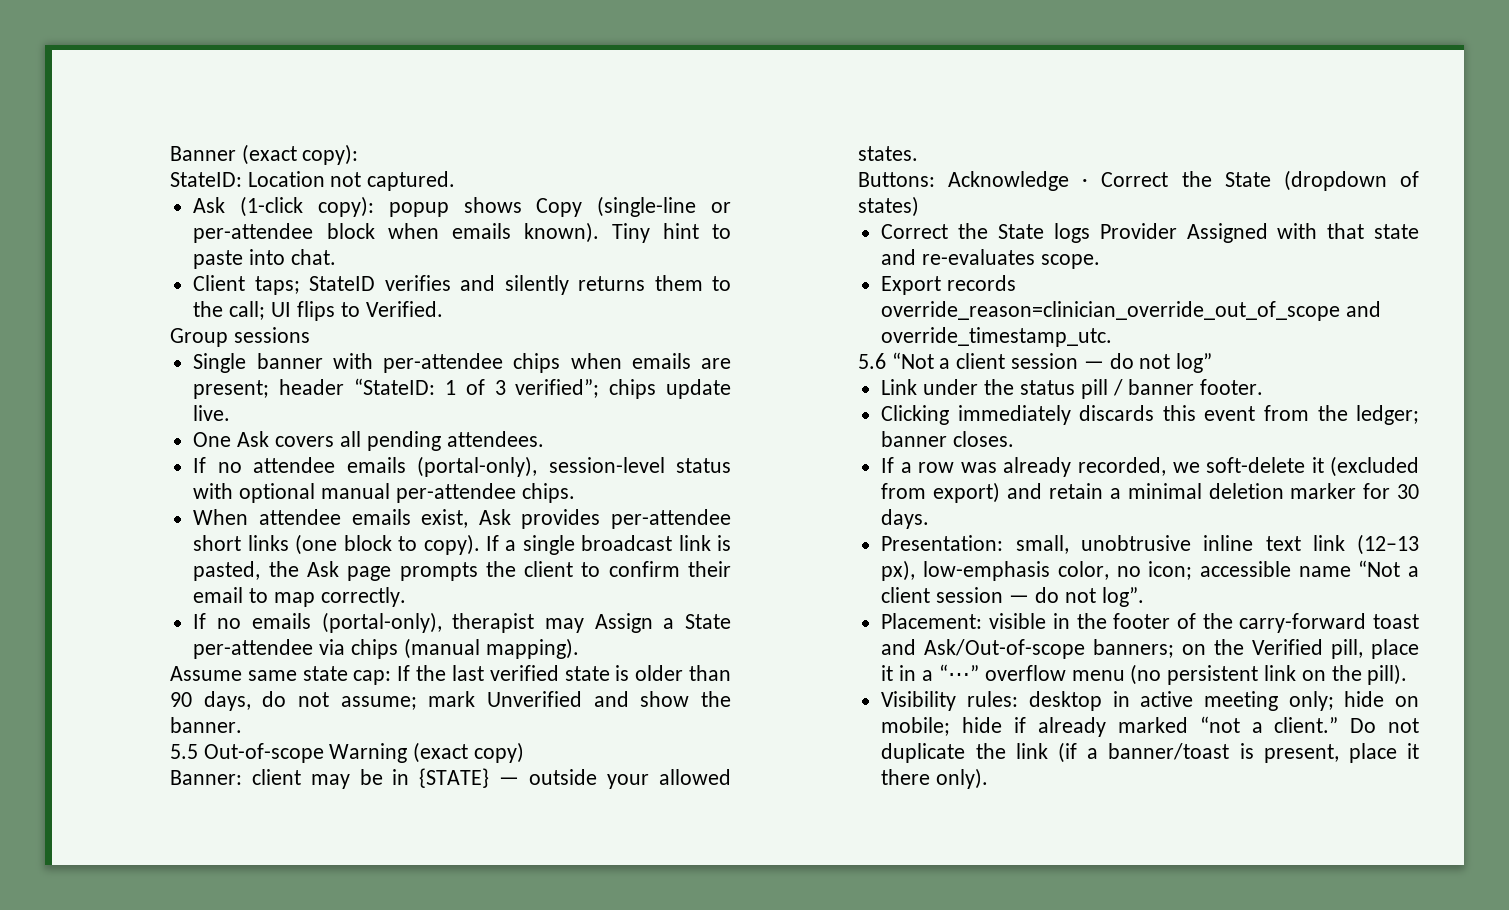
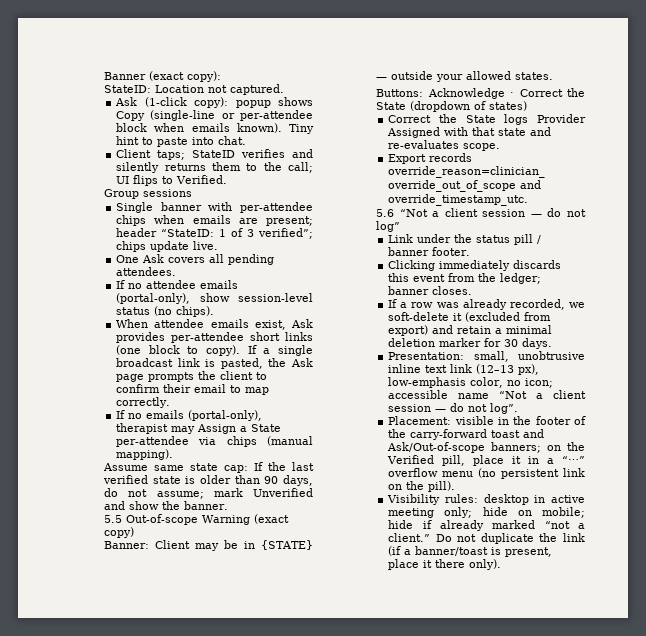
- If no attendee emails (portal-only), session-level status with optional manual per-attendee chips.
+ If no attendee emails (portal-only), show session-level status (no chips).
- Banner: client may be in {STATE} — outside your allowed states.
+ Banner: Client may be in {STATE} — outside your allowed states.

